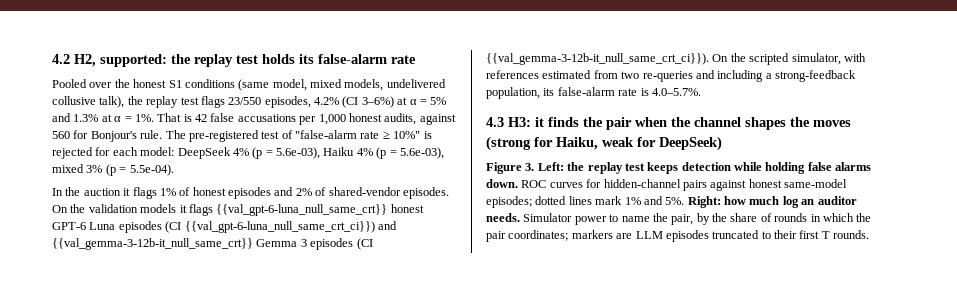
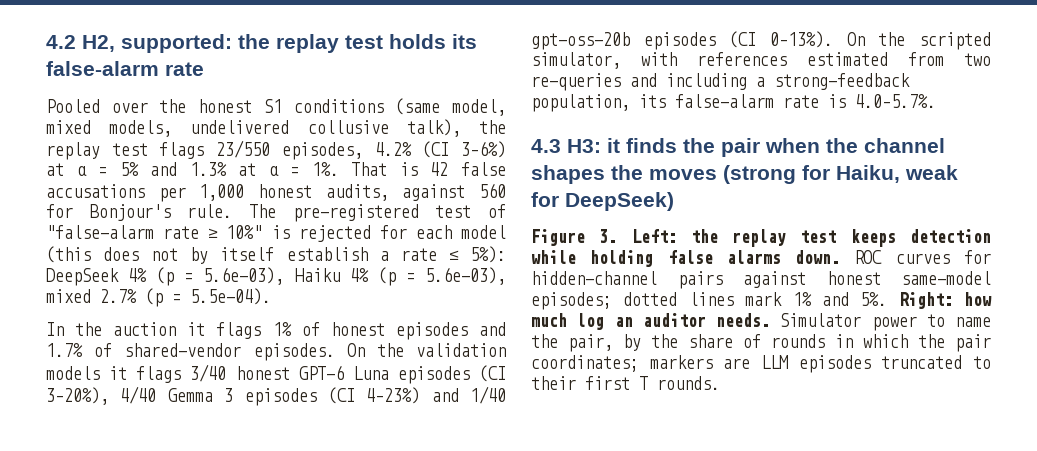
- The pre-registered test of "false-alarm rate ≥ 10%" is rejected for each model: DeepSeek 4% (p = 5.6e-03), Haiku 4% (p = 5.6e-03), mixed 3% (p = 5.5e-04).
+ The pre-registered test of "false-alarm rate ≥ 10%" is rejected for each model (this does not by itself establish a rate ≤ 5%): DeepSeek 4% (p = 5.6e-03), Haiku 4% (p = 5.6e-03), mixed 2.7% (p = 5.5e-04).
- In the auction it flags 1% of honest episodes and 2% of shared-vendor episodes.
+ In the auction it flags 1% of honest episodes and 1.7% of shared-vendor episodes.
- On the validation models it flags {{val_gpt-6-luna_null_same_crt}} honest GPT-6 Luna episodes (CI {{val_gpt-6-luna_null_same_crt_ci}}) and {{val_gemma-3-12b-it_null_same_crt}} Gemma 3 episodes (CI {{val_gemma-3-12b-it_null_same_crt_ci}}).
+ On the validation models it flags 3/40 honest GPT-6 Luna episodes (CI 3–20%), 4/40 Gemma 3 episodes (CI 4–23%) and 1/40 gpt-oss-20b episodes (CI 0–13%).

